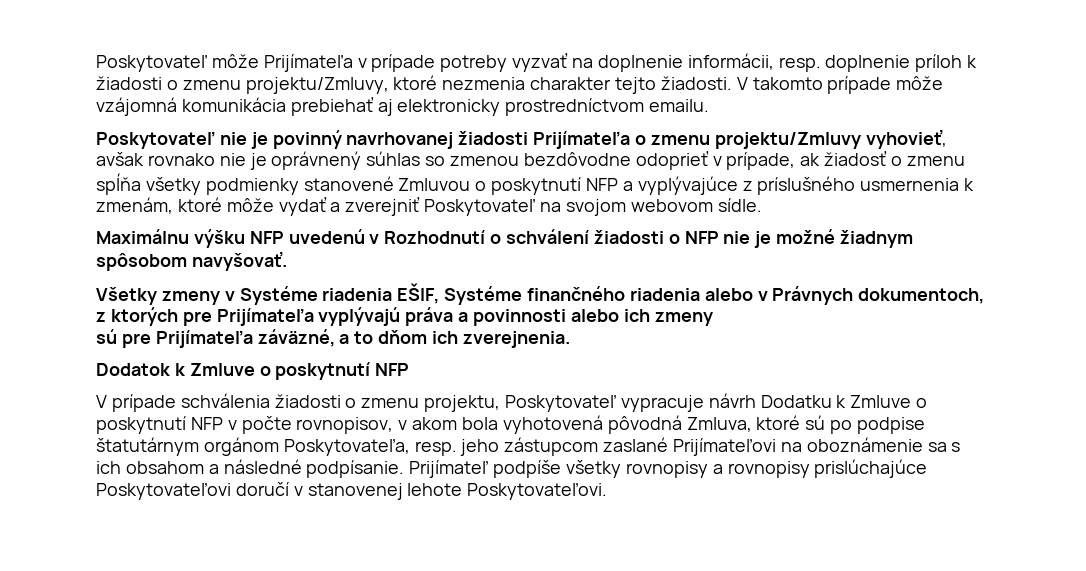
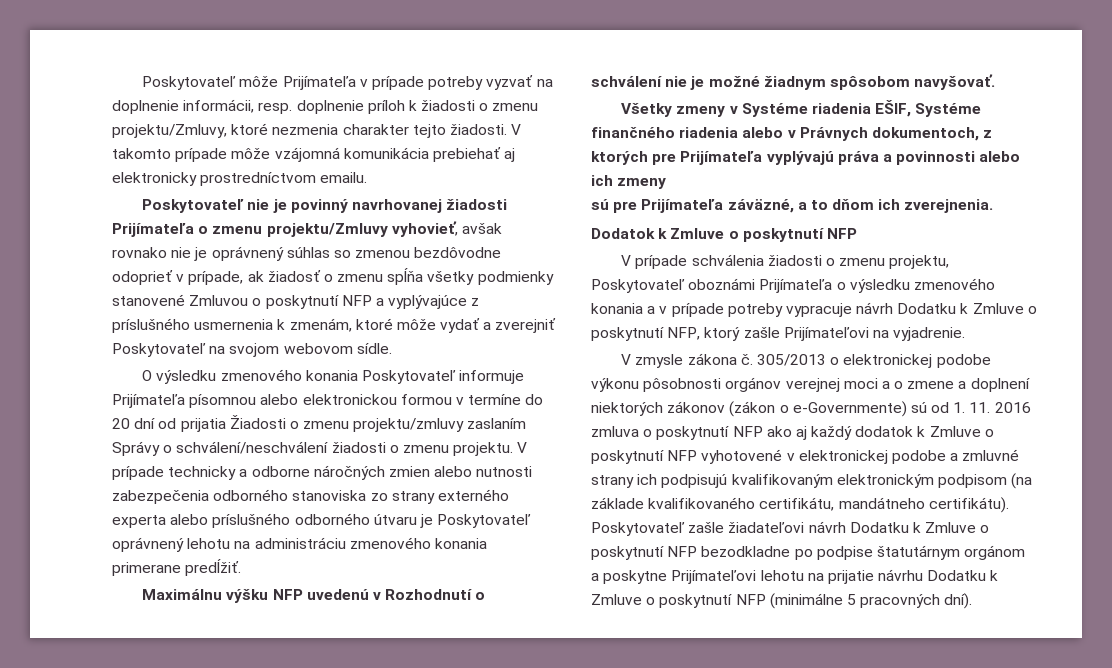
+ O výsledku zmenového konania Poskytovateľ informuje Prijímateľa písomnou alebo elektronickou formou v termíne do 20 dní od prijatia Žiadosti o zmenu projektu/zmluvy zaslaním Správy o schválení/neschválení žiadosti o zmenu projektu. V prípade technicky a odborne náročných zmien alebo nutnosti zabezpečenia odborného stanoviska zo strany externého experta alebo príslušného odborného útvaru je Poskytovateľ oprávnený lehotu na administráciu zmenového konania primerane predĺžiť.
- Maximálnu výšku NFP uvedenú v Rozhodnutí o schválení žiadosti o NFP nie je možné žiadnym spôsobom navyšovať.
+ Maximálnu výšku NFP uvedenú v Rozhodnutí o schválení nie je možné žiadnym spôsobom navyšovať.
- V prípade schválenia žiadosti o zmenu projektu, Poskytovateľ vypracuje návrh Dodatku k Zmluve o poskytnutí NFP v počte rovnopisov, v akom bola vyhotovená pôvodná Zmluva, ktoré sú po podpise štatutárnym orgánom Poskytovateľa, resp. jeho zástupcom zaslané Prijímateľovi na oboznámenie sa s ich obsahom a následné podpísanie. Prijímateľ podpíše všetky rovnopisy a rovnopisy prislúchajúce Poskytovateľovi doručí v stanovenej lehote Poskytovateľovi.
+ V prípade schválenia žiadosti o zmenu projektu, Poskytovateľ oboznámi Prijímateľa o výsledku zmenového konania a v prípade potreby vypracuje návrh Dodatku k Zmluve o poskytnutí NFP, ktorý zašle Prijímateľovi na vyjadrenie.
+ V zmysle zákona č. 305/2013 o elektronickej podobe výkonu pôsobnosti orgánov verejnej moci a o zmene a doplnení niektorých zákonov (zákon o e-Governmente) sú od 1. 11. 2016 zmluva o poskytnutí NFP ako aj každý dodatok k Zmluve o poskytnutí NFP vyhotovené v elektronickej podobe a zmluvné strany ich podpisujú kvalifikovaným elektronickým podpisom (na základe kvalifikovaného certifikátu, mandátneho certifikátu). Poskytovateľ zašle žiadateľovi návrh Dodatku k Zmluve o poskytnutí NFP bezodkladne po podpise štatutárnym orgánom a poskytne Prijímateľovi lehotu na prijatie návrhu Dodatku k Zmluve o poskytnutí NFP (minimálne 5 pracovných dní).

